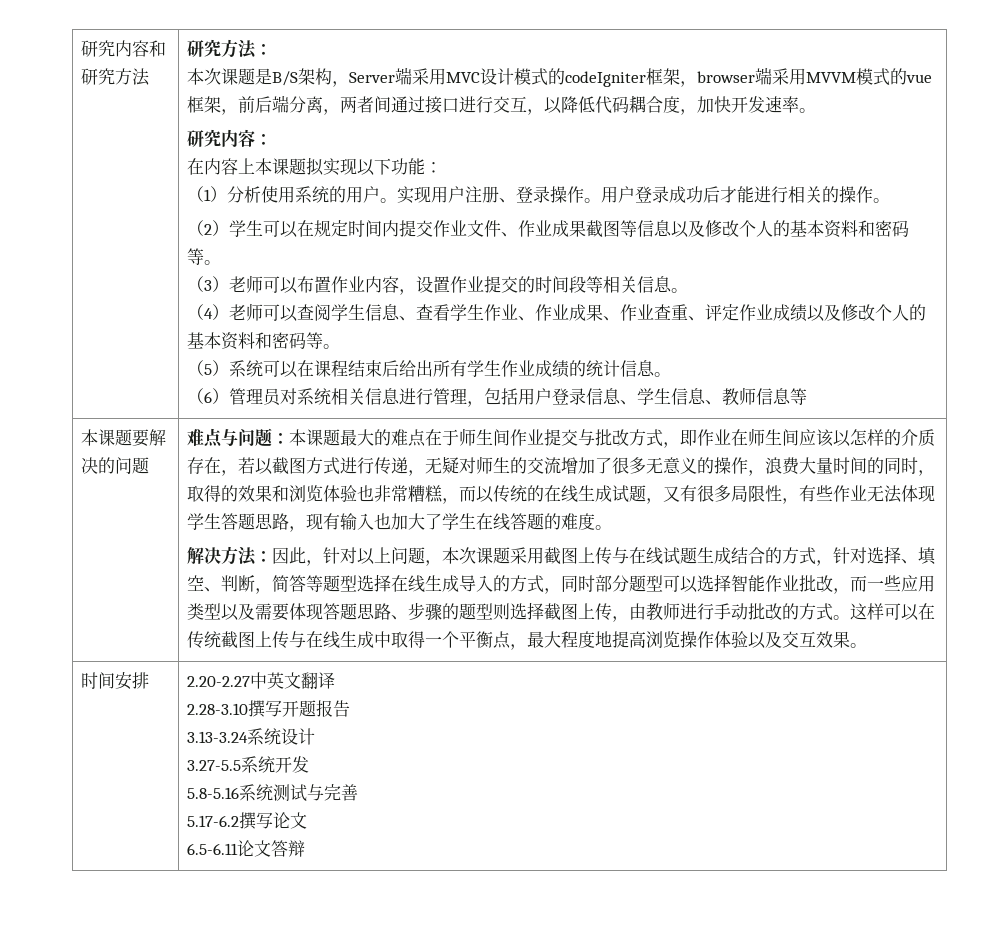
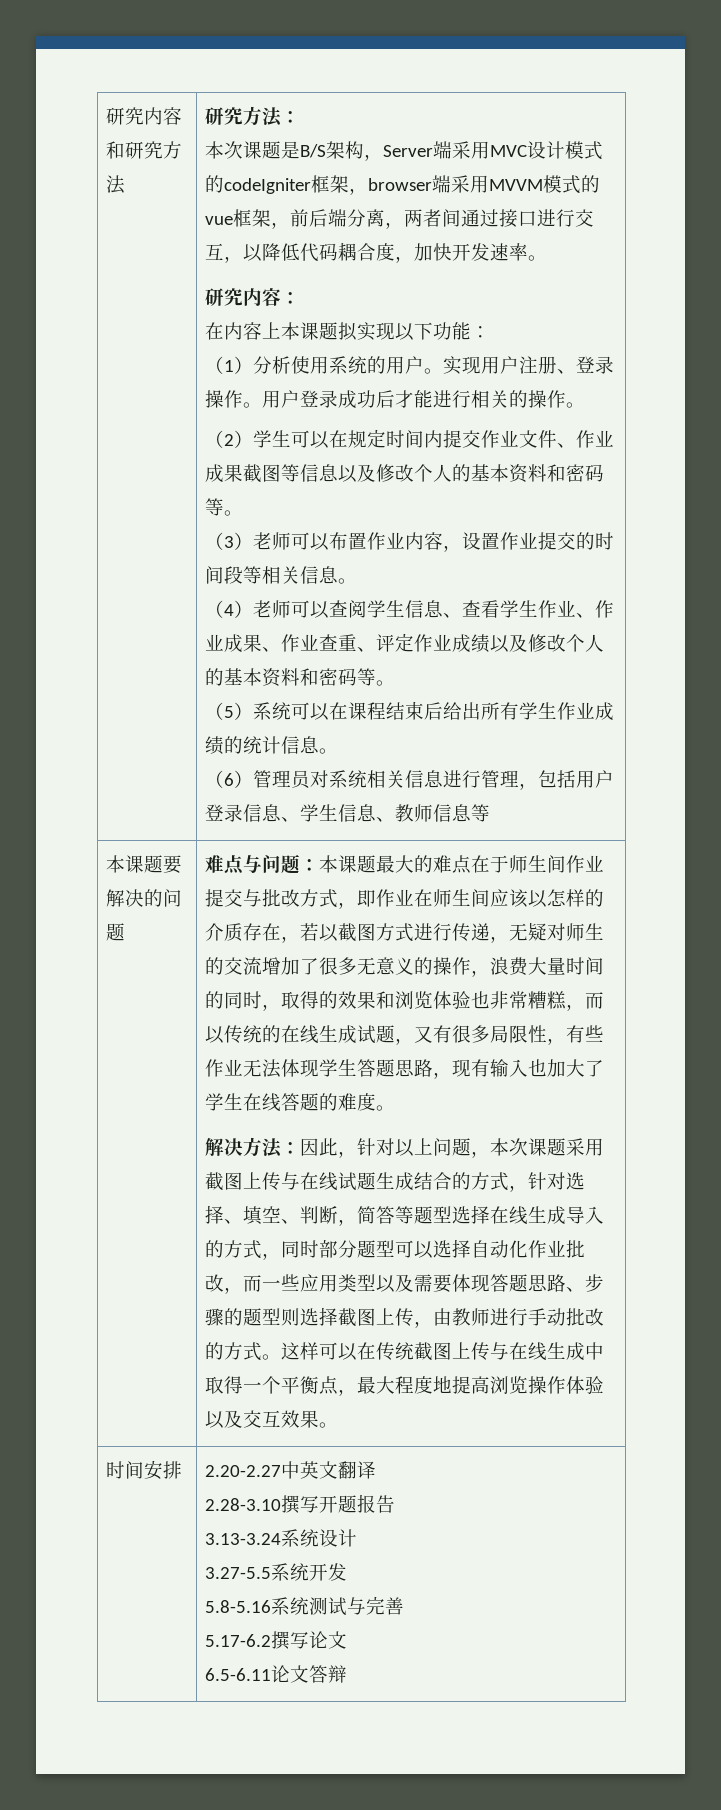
- 因此，针对以上问题，本次课题采用截图上传与在线试题生成结合的方式，针对选择、填空、判断，简答等题型选择在线生成导入的方式，同时部分题型可以选择智能作业批改，而一些应用类型以及需要体现答题思路、步骤的题型则选择截图上传，由教师进行手动批改的方式。
+ 因此，针对以上问题，本次课题采用截图上传与在线试题生成结合的方式，针对选择、填空、判断，简答等题型选择在线生成导入的方式，同时部分题型可以选择自动化作业批改，而一些应用类型以及需要体现答题思路、步骤的题型则选择截图上传，由教师进行手动批改的方式。

